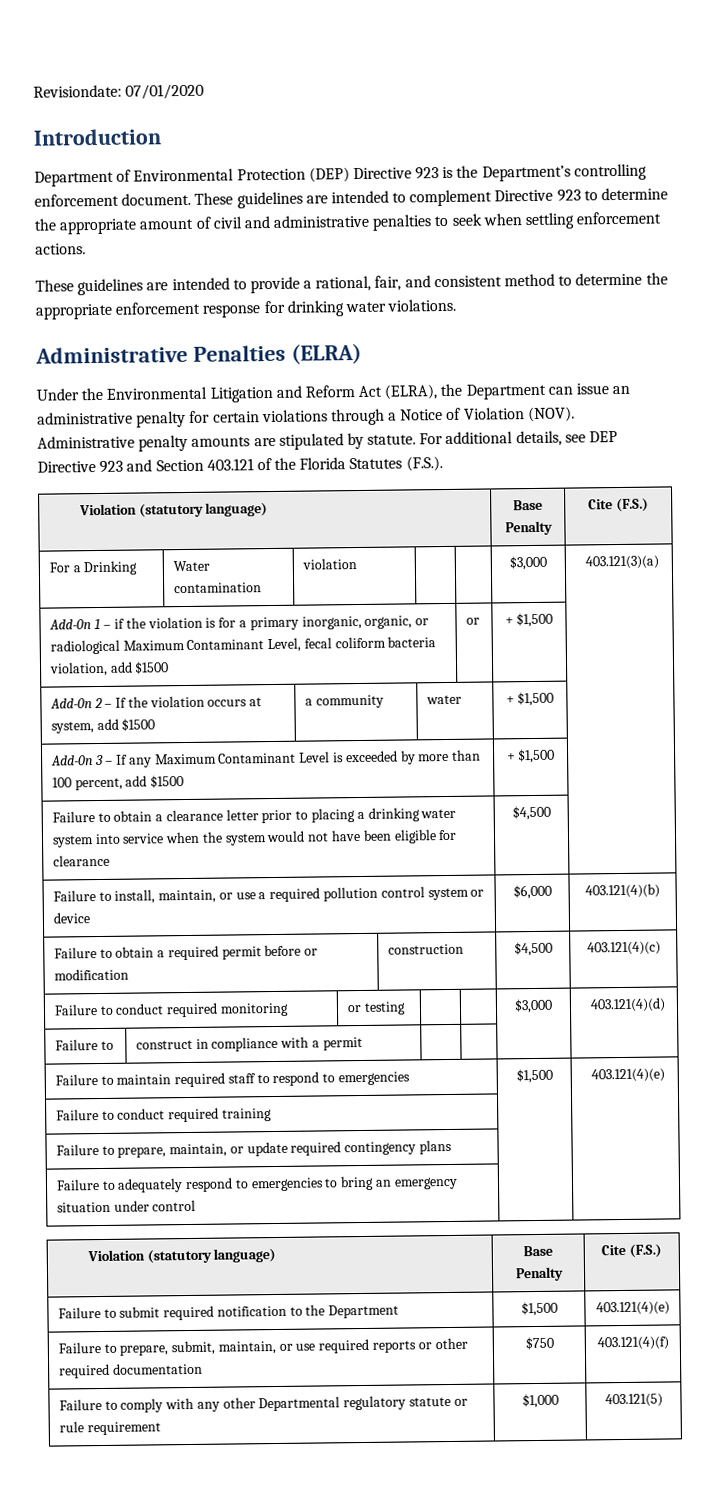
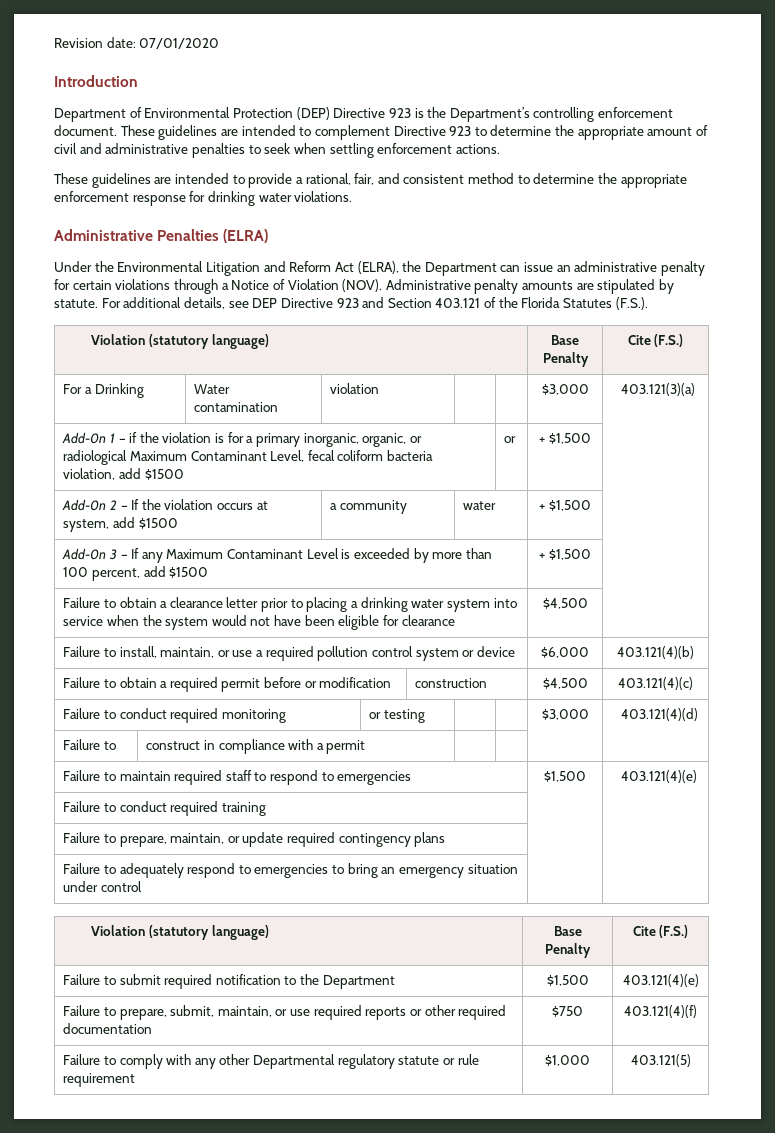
- Revisiondate: 07/01/2020
+ Revision date: 07/01/2020

